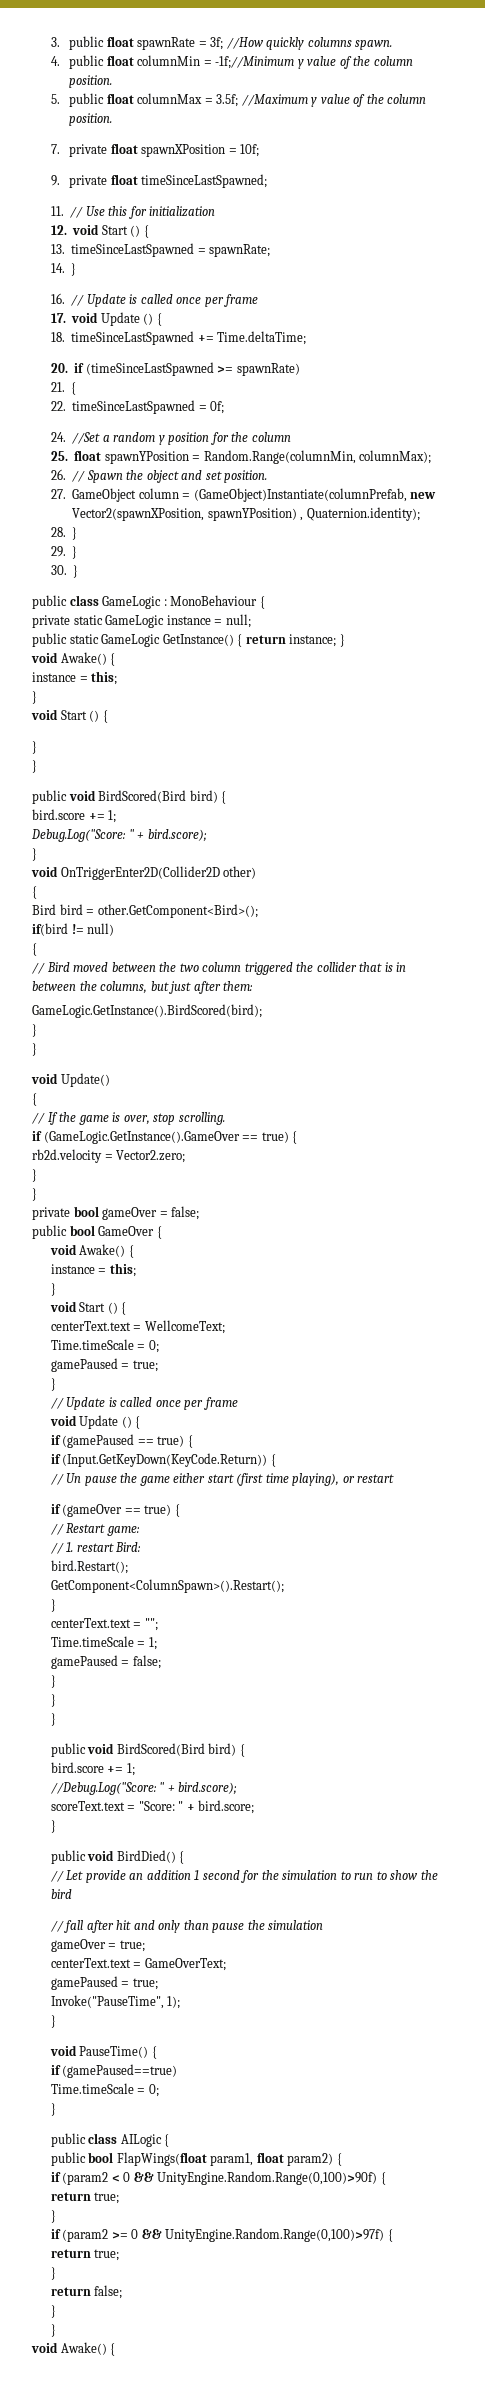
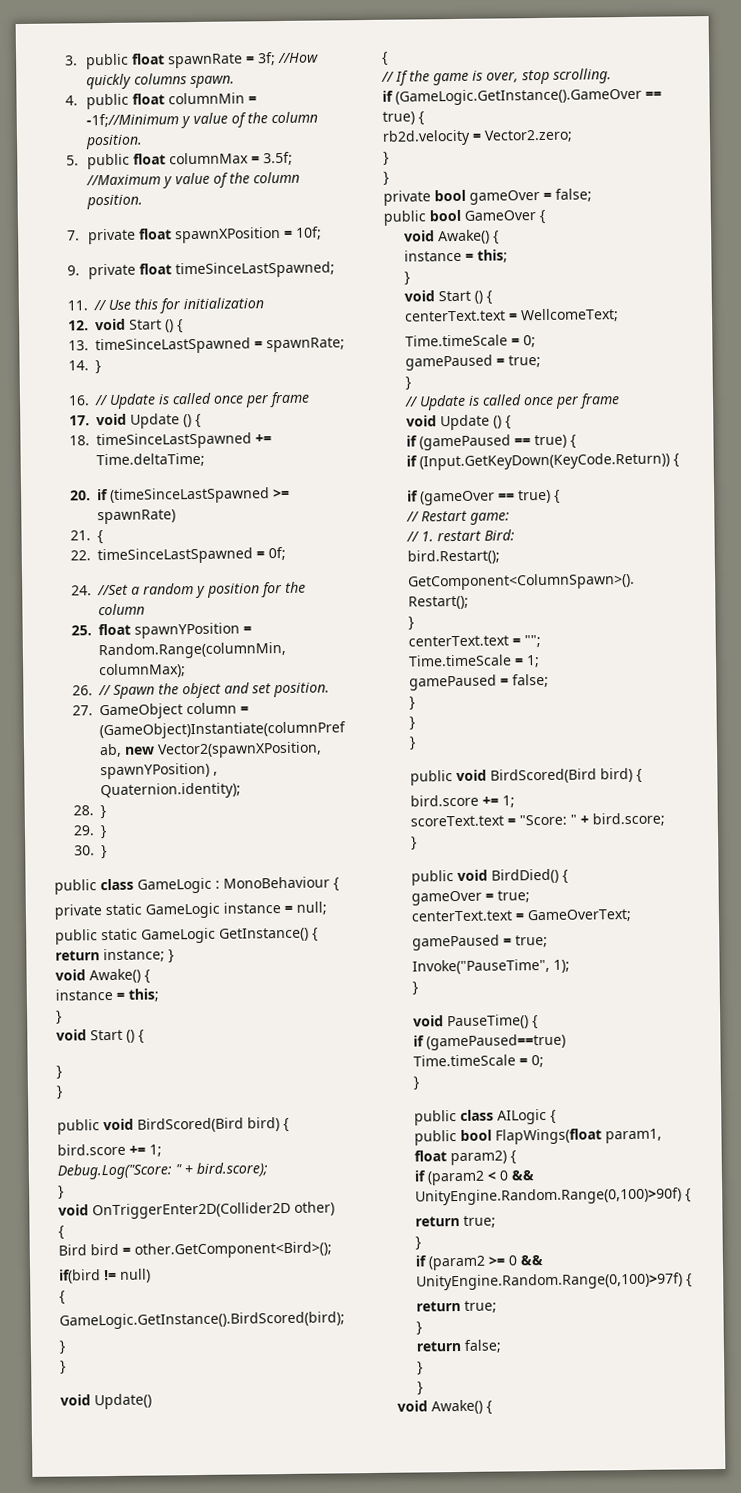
- // Bird moved between the two column triggered the collider that is in between the columns, but just after them:
- // Un pause the game either start (first time playing), or restart
- //Debug.Log("Score: " + bird.score);
- // Let provide an addition 1 second for the simulation to run to show the bird
- // fall after hit and only than pause the simulation

